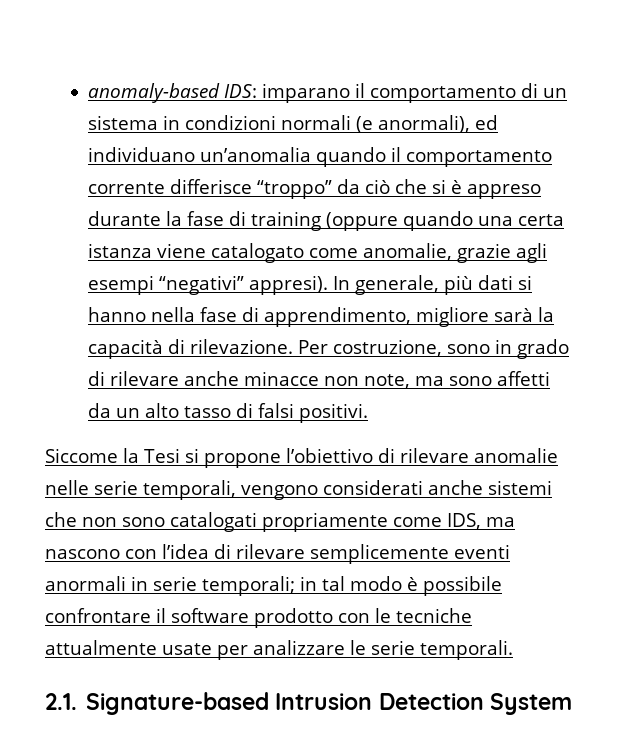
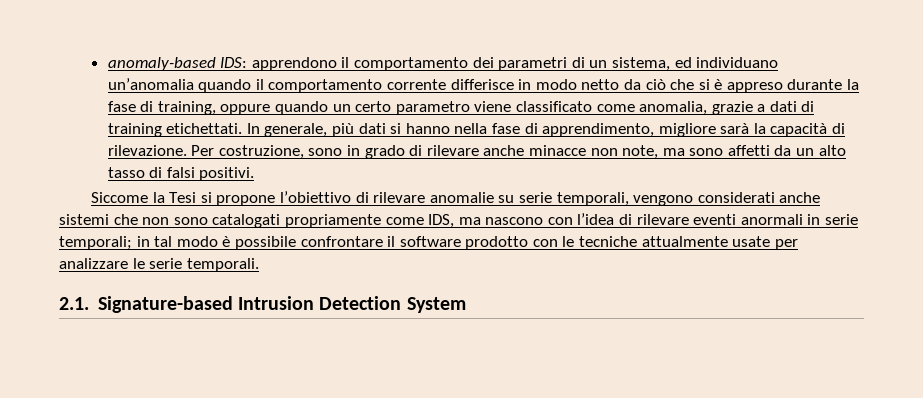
- anomaly-based IDS: imparano il comportamento di un sistema in condizioni normali (e anormali), ed individuano un’anomalia quando il comportamento corrente differisce “troppo” da ciò che si è appreso durante la fase di training (oppure quando una certa istanza viene catalogato come anomalie, grazie agli esempi “negativi” appresi).
+ anomaly-based IDS: apprendono il comportamento dei parametri di un sistema, ed individuano un’anomalia quando il comportamento corrente differisce in modo netto da ciò che si è appreso durante la fase di training, oppure quando un certo parametro viene classificato come anomalia, grazie a dati di training etichettati.
- Siccome la Tesi si propone l’obiettivo di rilevare anomalie nelle serie temporali, vengono considerati anche sistemi che non sono catalogati propriamente come IDS, ma nascono con l’idea di rilevare semplicemente eventi anormali in serie temporali; in tal modo è possibile confrontare il software prodotto con le tecniche attualmente usate per analizzare le serie temporali.
+ Siccome la Tesi si propone l’obiettivo di rilevare anomalie su serie temporali, vengono considerati anche sistemi che non sono catalogati propriamente come IDS, ma nascono con l’idea di rilevare eventi anormali in serie temporali; in tal modo è possibile confrontare il software prodotto con le tecniche attualmente usate per analizzare le serie temporali.

